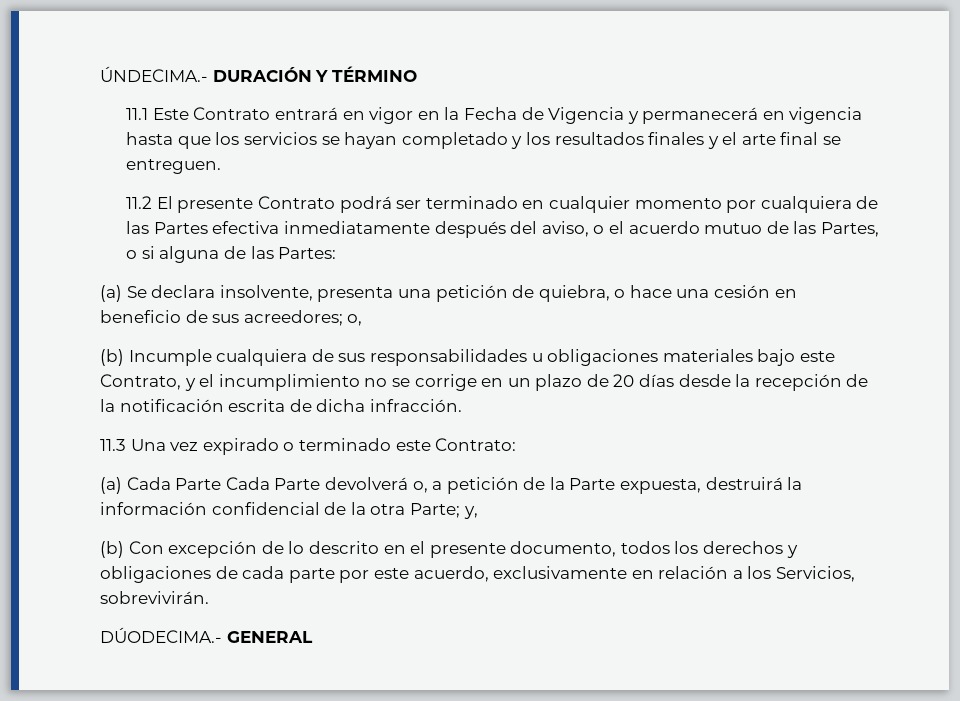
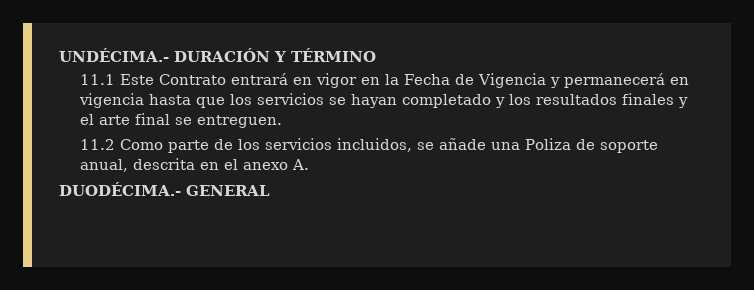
- ÚNDECIMA.- DURACIÓN Y TÉRMINO
+ UNDÉCIMA.- DURACIÓN Y TÉRMINO
- 11.2 El presente Contrato podrá ser terminado en cualquier momento por cualquiera de las Partes efectiva inmediatamente después del aviso, o el acuerdo mutuo de las Partes, o si alguna de las Partes:
- (a) Se declara insolvente, presenta una petición de quiebra, o hace una cesión en beneficio de sus acreedores; o,
- (b) Incumple cualquiera de sus responsabilidades u obligaciones materiales bajo este Contrato, y el incumplimiento no se corrige en un plazo de 20 días desde la recepción de la notificación escrita de dicha infracción.
- 11.3 Una vez expirado o terminado este Contrato:
- (a) Cada Parte Cada Parte devolverá o, a petición de la Parte expuesta, destruirá la información confidencial de la otra Parte; y,
- (b) Con excepción de lo descrito en el presente documento, todos los derechos y obligaciones de cada parte por este acuerdo, exclusivamente en relación a los Servicios, sobrevivirán.
- DÚODECIMA.- GENERAL
+ 11.2 Como parte de los servicios incluidos, se añade una Poliza de soporte anual, descrita en el anexo A.
+ DUODÉCIMA.- GENERAL

